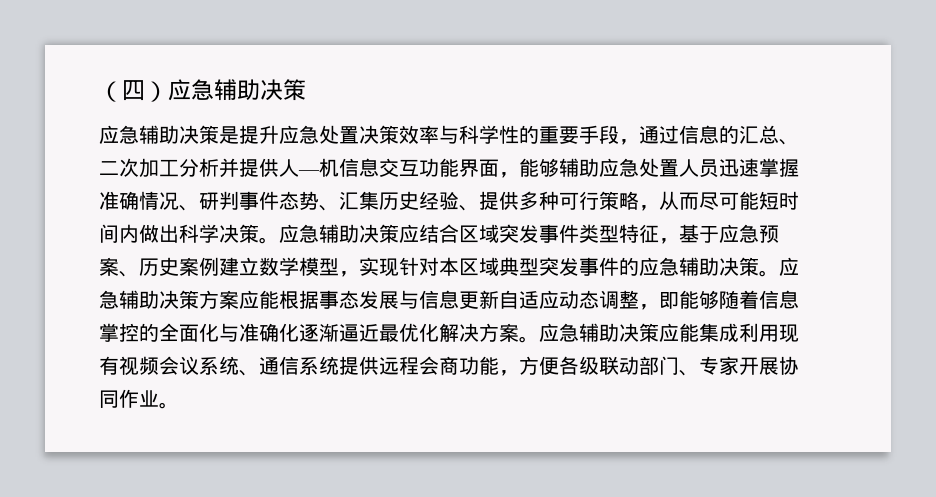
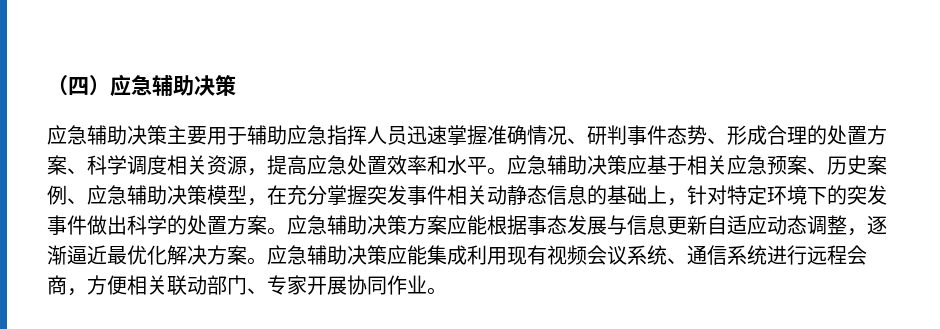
- 应急辅助决策是提升应急处置决策效率与科学性的重要手段，通过信息的汇总、二次加工分析并提供人—机信息交互功能界面，能够辅助应急处置人员迅速掌握准确情况、研判事件态势、汇集历史经验、提供多种可行策略，从而尽可能短时间内做出科学决策。应急辅助决策应结合区域突发事件类型特征，基于应急预案、历史案例建立数学模型，实现针对本区域典型突发事件的应急辅助决策。
+ 应急辅助决策主要用于辅助应急指挥人员迅速掌握准确情况、研判事件态势、形成合理的处置方案、科学调度相关资源，提高应急处置效率和水平。应急辅助决策应基于相关应急预案、历史案例、应急辅助决策模型，在充分掌握突发事件相关动静态信息的基础上，针对特定环境下的突发事件做出科学的处置方案。
- 应急辅助决策方案应能根据事态发展与信息更新自适应动态调整，即能够随着信息掌控的全面化与准确化逐渐逼近最优化解决方案。
+ 应急辅助决策方案应能根据事态发展与信息更新自适应动态调整，逐渐逼近最优化解决方案。
- 应急辅助决策应能集成利用现有视频会议系统、通信系统提供远程会商功能，方便各级联动部门、专家开展协同作业。
+ 应急辅助决策应能集成利用现有视频会议系统、通信系统进行远程会商，方便相关联动部门、专家开展协同作业。

